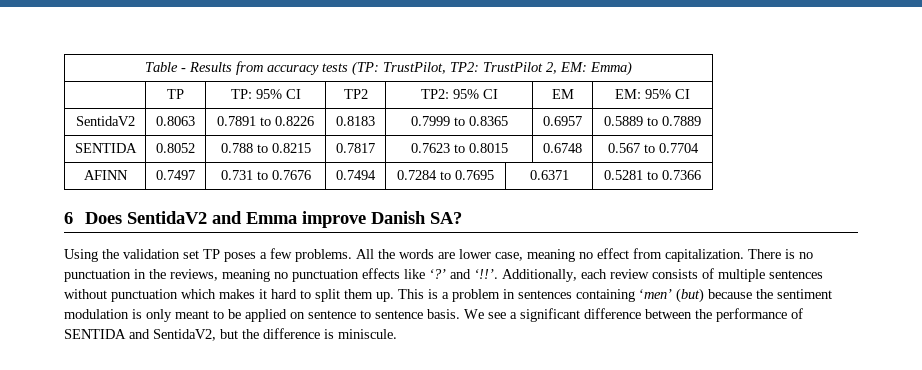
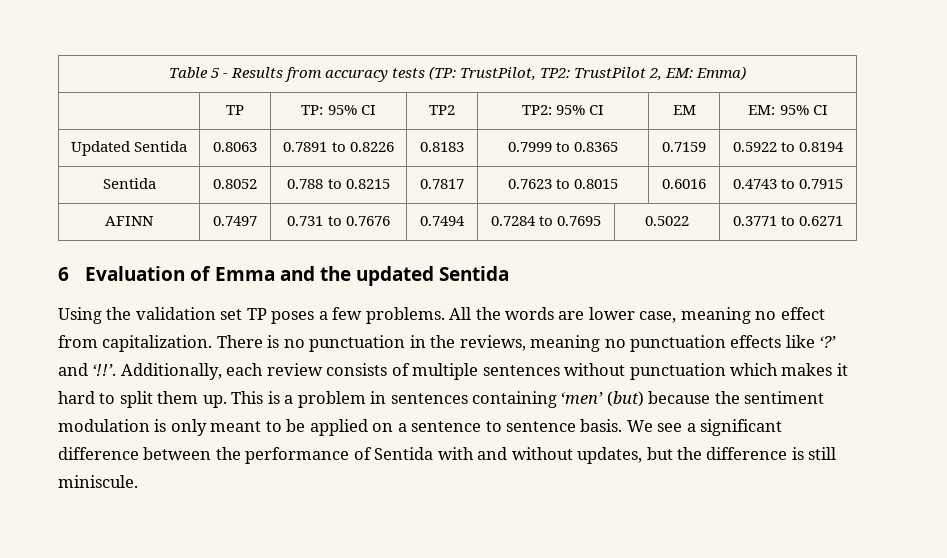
- Table - Results from accuracy tests (TP: TrustPilot, TP2: TrustPilot 2, EM: Emma)
+ Table 5 - Results from accuracy tests (TP: TrustPilot, TP2: TrustPilot 2, EM: Emma)
- SentidaV2 | 0.8063 | 0.7891 to 0.8226 | 0.8183 | 0.7999 to 0.8365 | 0.6957 | 0.5889 to 0.7889
- SENTIDA | 0.8052 | 0.788 to 0.8215 | 0.7817 | 0.7623 to 0.8015 | 0.6748 | 0.567 to 0.7704
+ Updated Sentida | 0.8063 | 0.7891 to 0.8226 | 0.8183 | 0.7999 to 0.8365 | 0.7159 | 0.5922 to 0.8194
+ Sentida | 0.8052 | 0.788 to 0.8215 | 0.7817 | 0.7623 to 0.8015 | 0.6016 | 0.4743 to 0.7915
- AFINN | 0.7497 | 0.731 to 0.7676 | 0.7494 | 0.7284 to 0.7695 | 0.6371 | 0.5281 to 0.7366
- 6 Does SentidaV2 and Emma improve Danish SA?
+ AFINN | 0.7497 | 0.731 to 0.7676 | 0.7494 | 0.7284 to 0.7695 | 0.5022 | 0.3771 to 0.6271
+ 6 Evaluation of Emma and the updated Sentida
- This is a problem in sentences containing ‘men’ (but) because the sentiment modulation is only meant to be applied on sentence to sentence basis.
+ This is a problem in sentences containing ‘men’ (but) because the sentiment modulation is only meant to be applied on a sentence to sentence basis.
- We see a significant difference between the performance of SENTIDA and SentidaV2, but the difference is miniscule.
+ We see a significant difference between the performance of Sentida with and without updates, but the difference is still miniscule.

